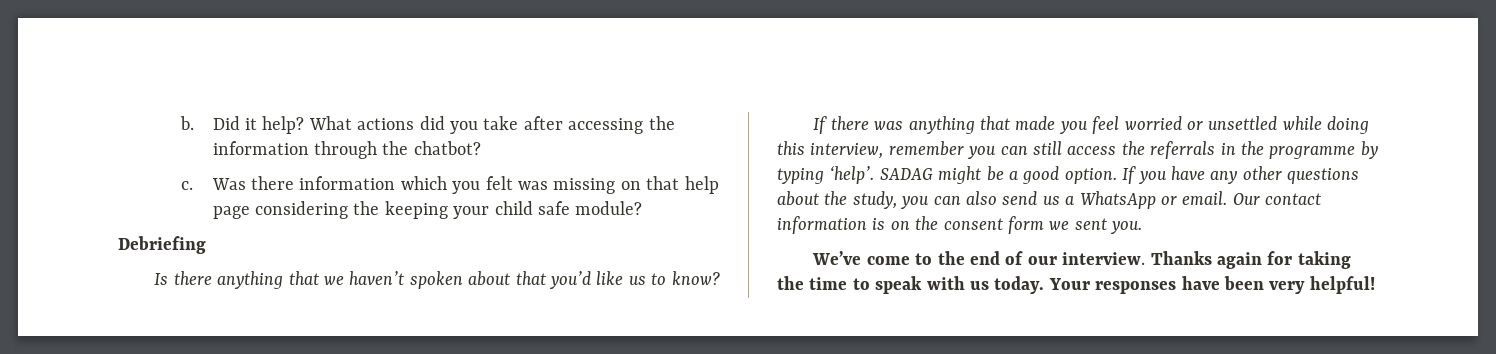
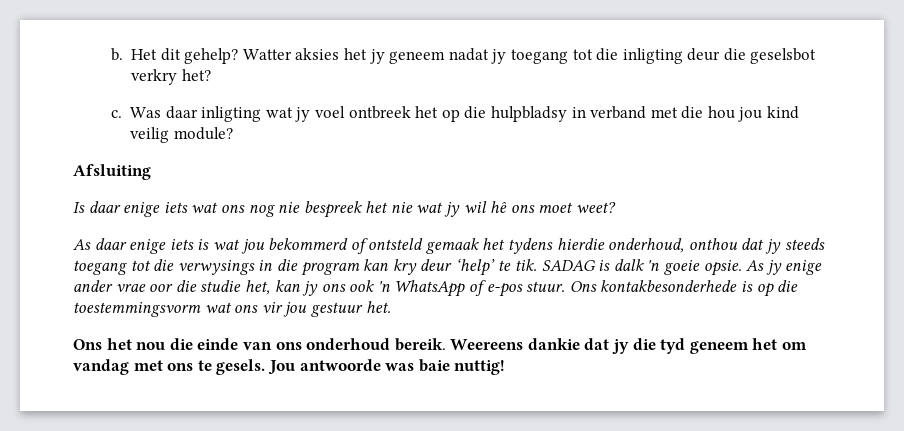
- Did it help? What actions did you take after accessing the information through the chatbot?
- c. Was there information which you felt was missing on that help page considering the keeping your child safe module?
+ Het dit gehelp? Watter aksies het jy geneem nadat jy toegang tot die inligting deur die geselsbot verkry het?
+ c. Was daar inligting wat jy voel ontbreek het op die hulpbladsy in verband met die hou jou kind veilig module?
- Debriefing
+ Afsluiting
- Is there anything that we haven’t spoken about that you’d like us to know?
- If there was anything that made you feel worried or unsettled while doing this interview, remember you can still access the referrals in the programme by typing ‘help’. SADAG might be a good option. If you have any other questions about the study, you can also send us a WhatsApp or email. Our contact information is on the consent form we sent you.
- We’ve come to the end of our interview. Thanks again for taking the time to speak with us today. Your responses have been very helpful!
+ Is daar enige iets wat ons nog nie bespreek het nie wat jy wil hê ons moet weet?
+ As daar enige iets is wat jou bekommerd of ontsteld gemaak het tydens hierdie onderhoud, onthou dat jy steeds toegang tot die verwysings in die program kan kry deur ‘help’ te tik. SADAG is dalk 'n goeie opsie. As jy enige ander vrae oor die studie het, kan jy ons ook 'n WhatsApp of e-pos stuur. Ons kontakbesonderhede is op die toestemmingsvorm wat ons vir jou gestuur het.
+ Ons het nou die einde van ons onderhoud bereik. Weereens dankie dat jy die tyd geneem het om vandag met ons te gesels. Jou antwoorde was baie nuttig!

